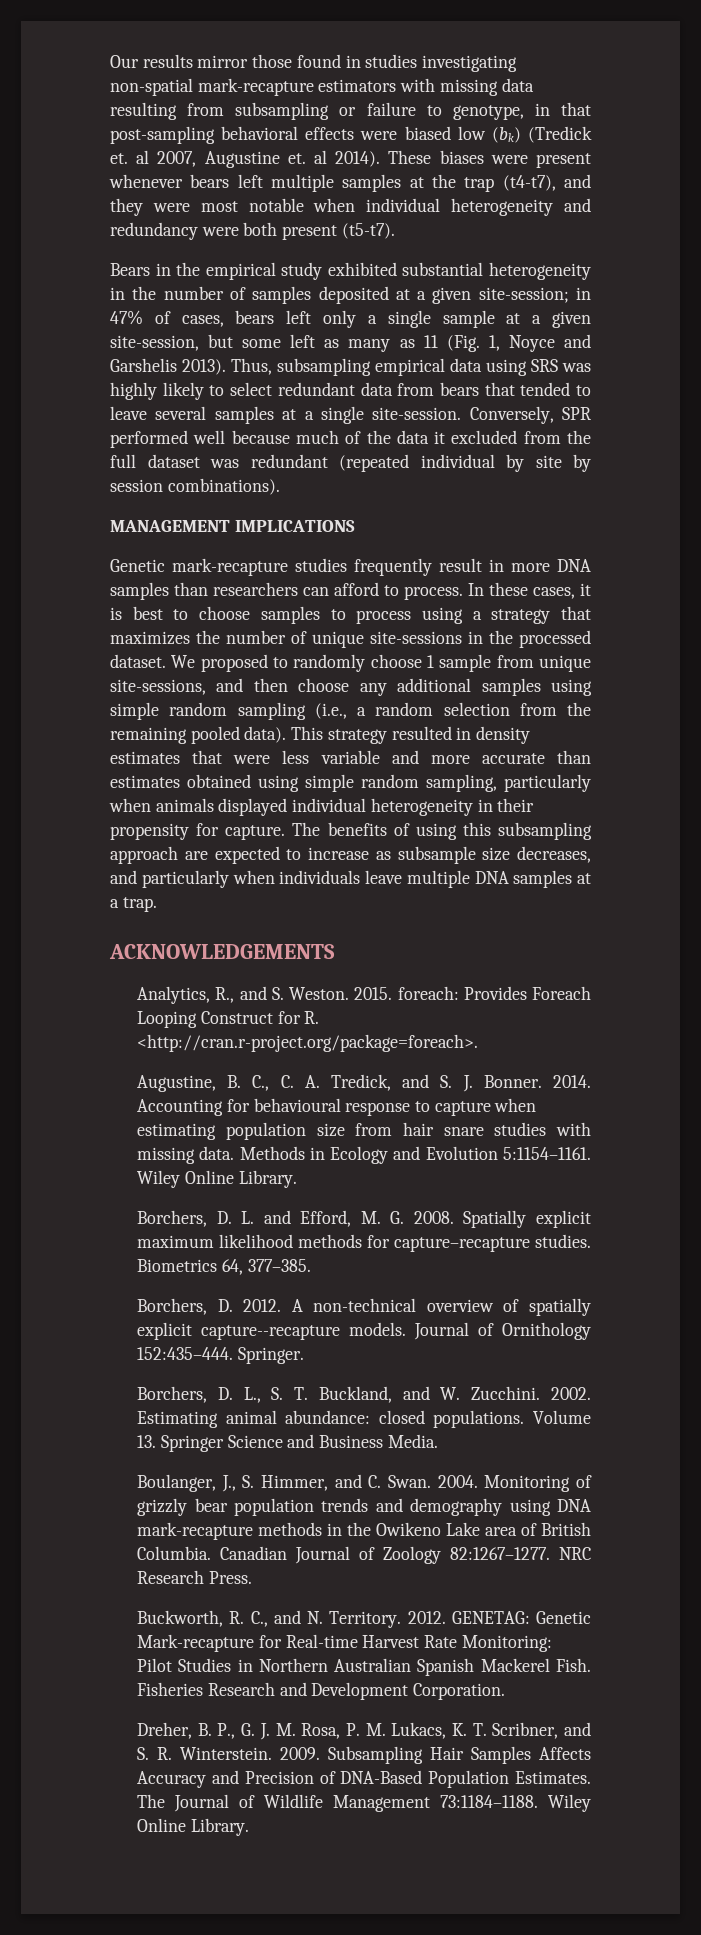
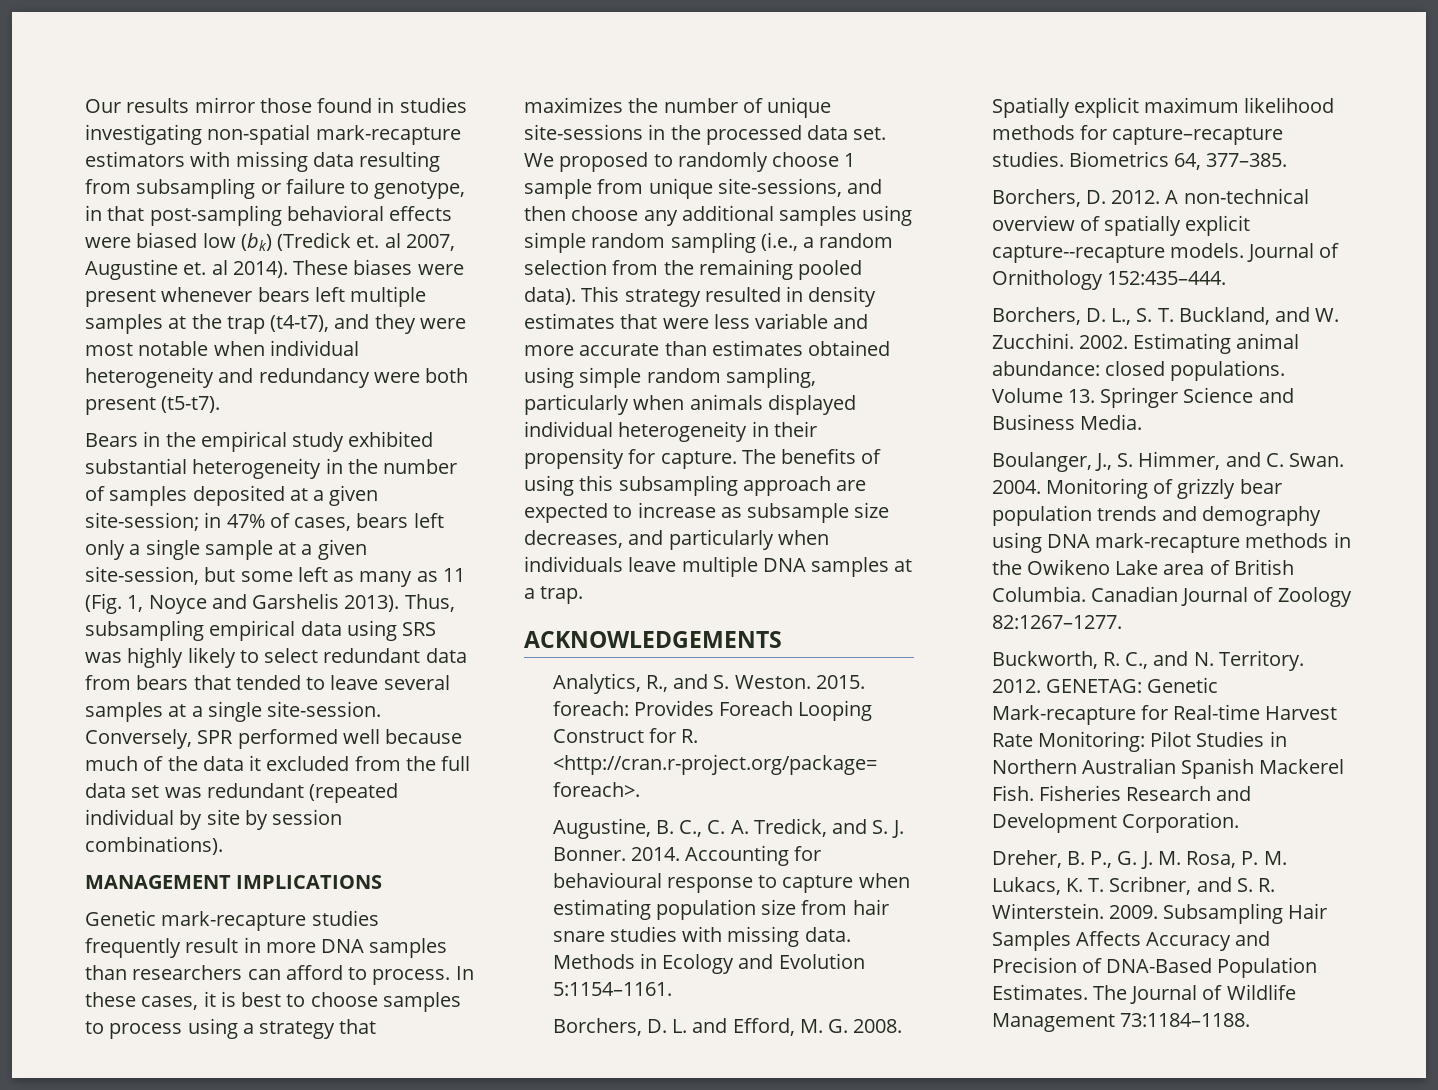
- Conversely, SPR performed well because much of the data it excluded from the full dataset was redundant (repeated individual by site by session combinations).
+ Conversely, SPR performed well because much of the data it excluded from the full data set was redundant (repeated individual by site by session combinations).
- In these cases, it is best to choose samples to process using a strategy that maximizes the number of unique site-sessions in the processed dataset.
+ In these cases, it is best to choose samples to process using a strategy that maximizes the number of unique site-sessions in the processed data set.
- Methods in Ecology and Evolution 5:1154–1161. Wiley Online Library.
+ Methods in Ecology and Evolution 5:1154–1161.
- Springer.
- NRC Research Press.
- The Journal of Wildlife Management 73:1184–1188. Wiley Online Library.
+ The Journal of Wildlife Management 73:1184–1188.

